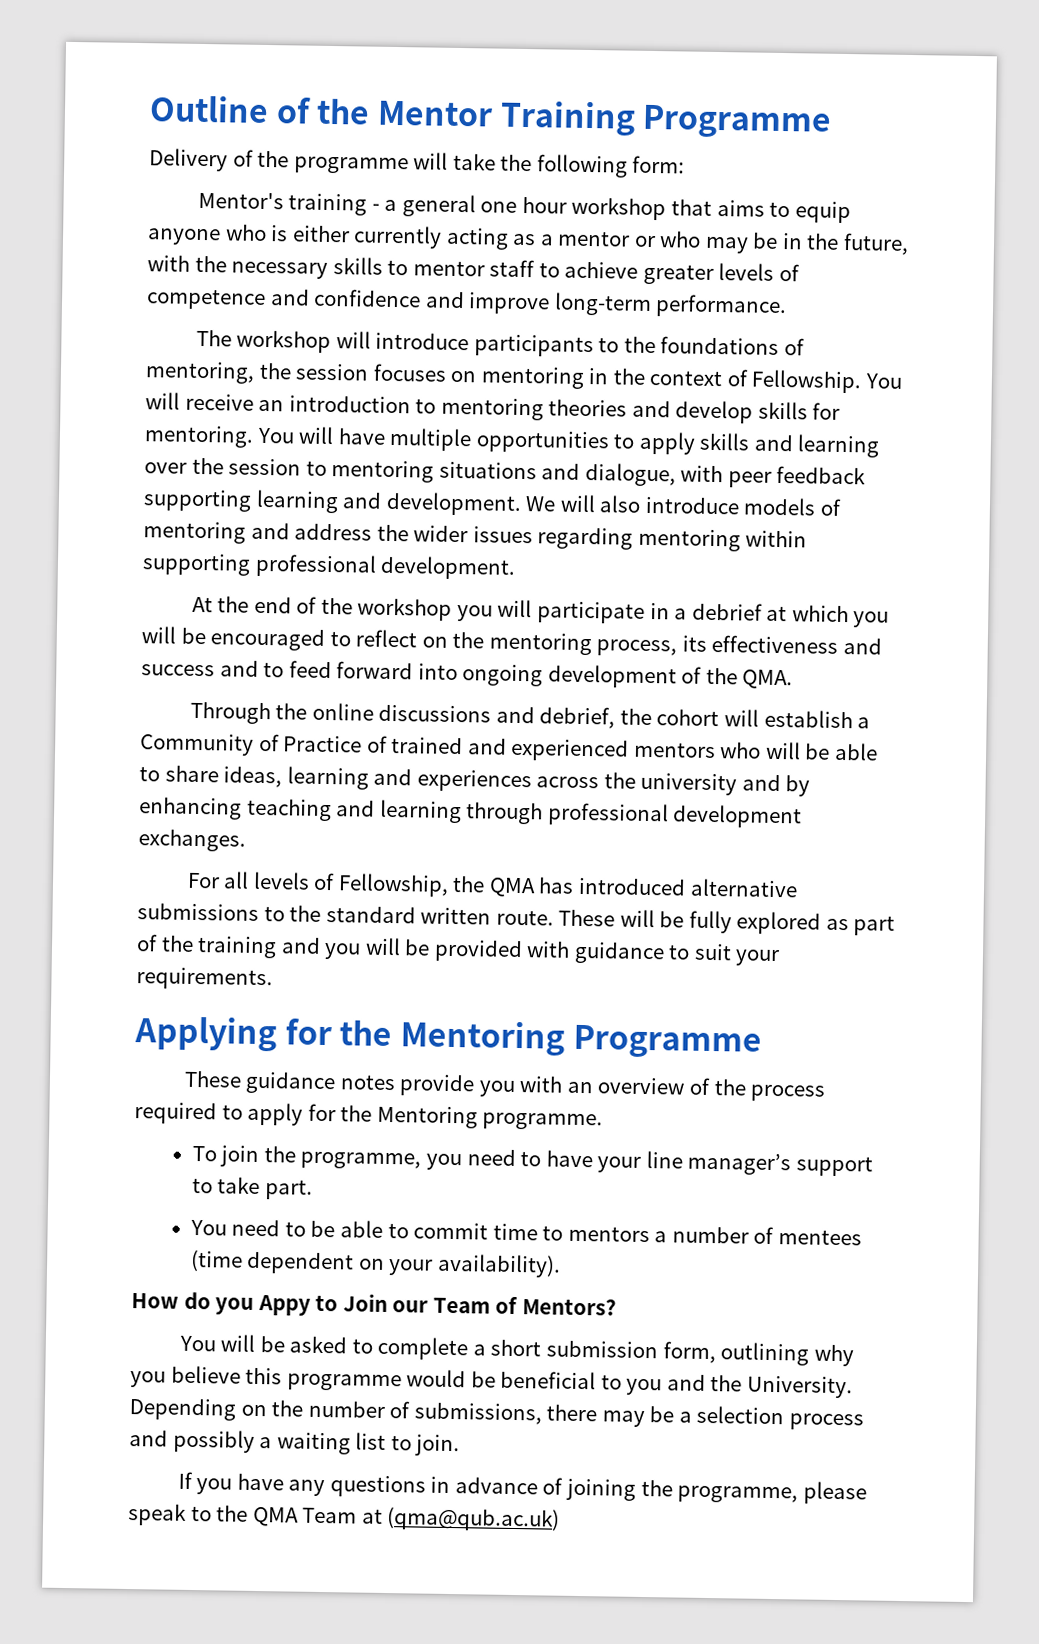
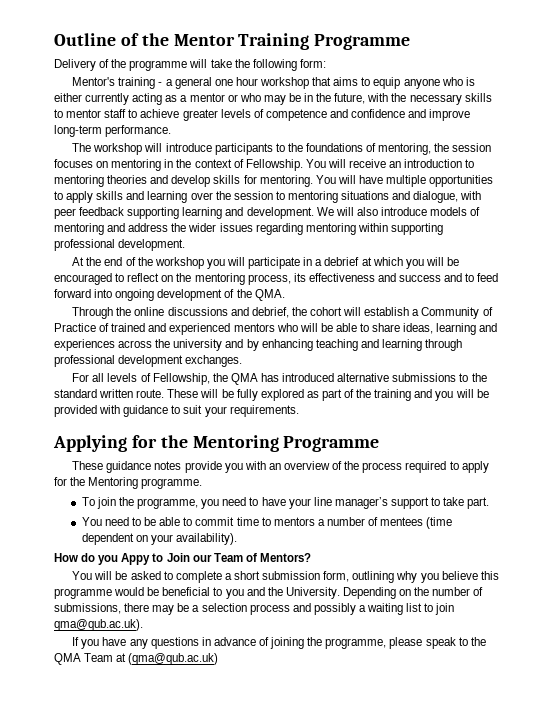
- Depending on the number of submissions, there may be a selection process and possibly a waiting list to join.
+ Depending on the number of submissions, there may be a selection process and possibly a waiting list to join qma@qub.ac.uk).

